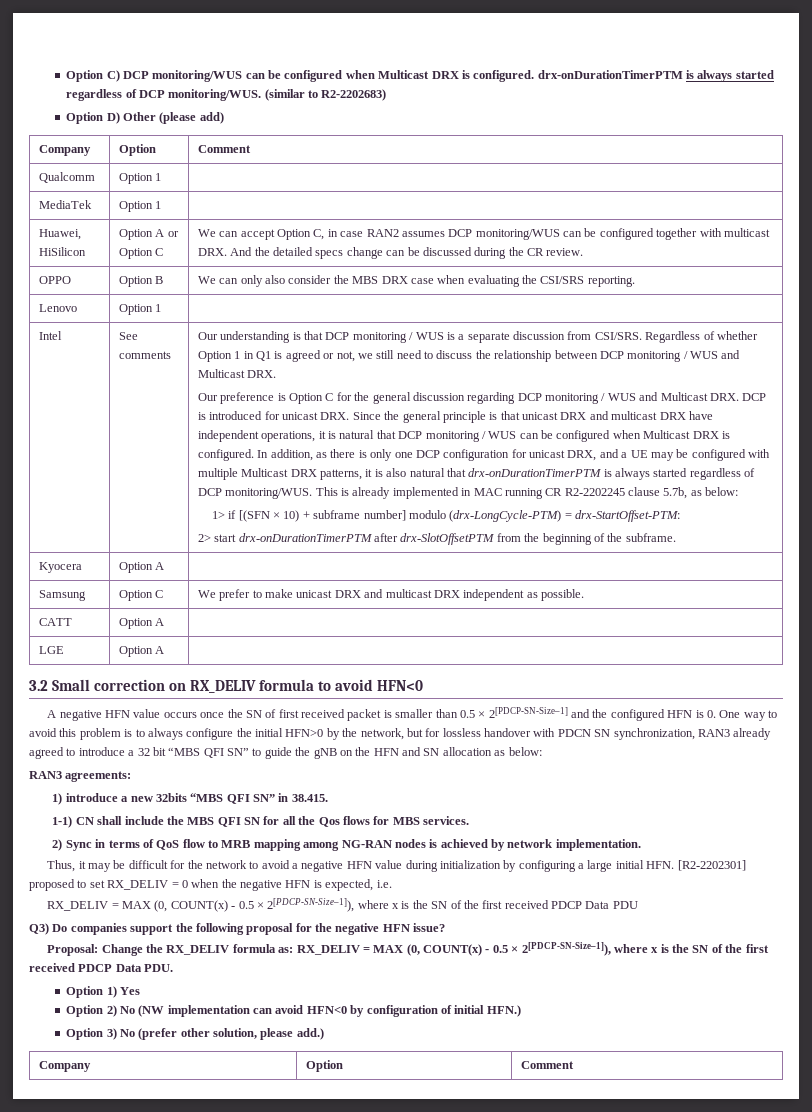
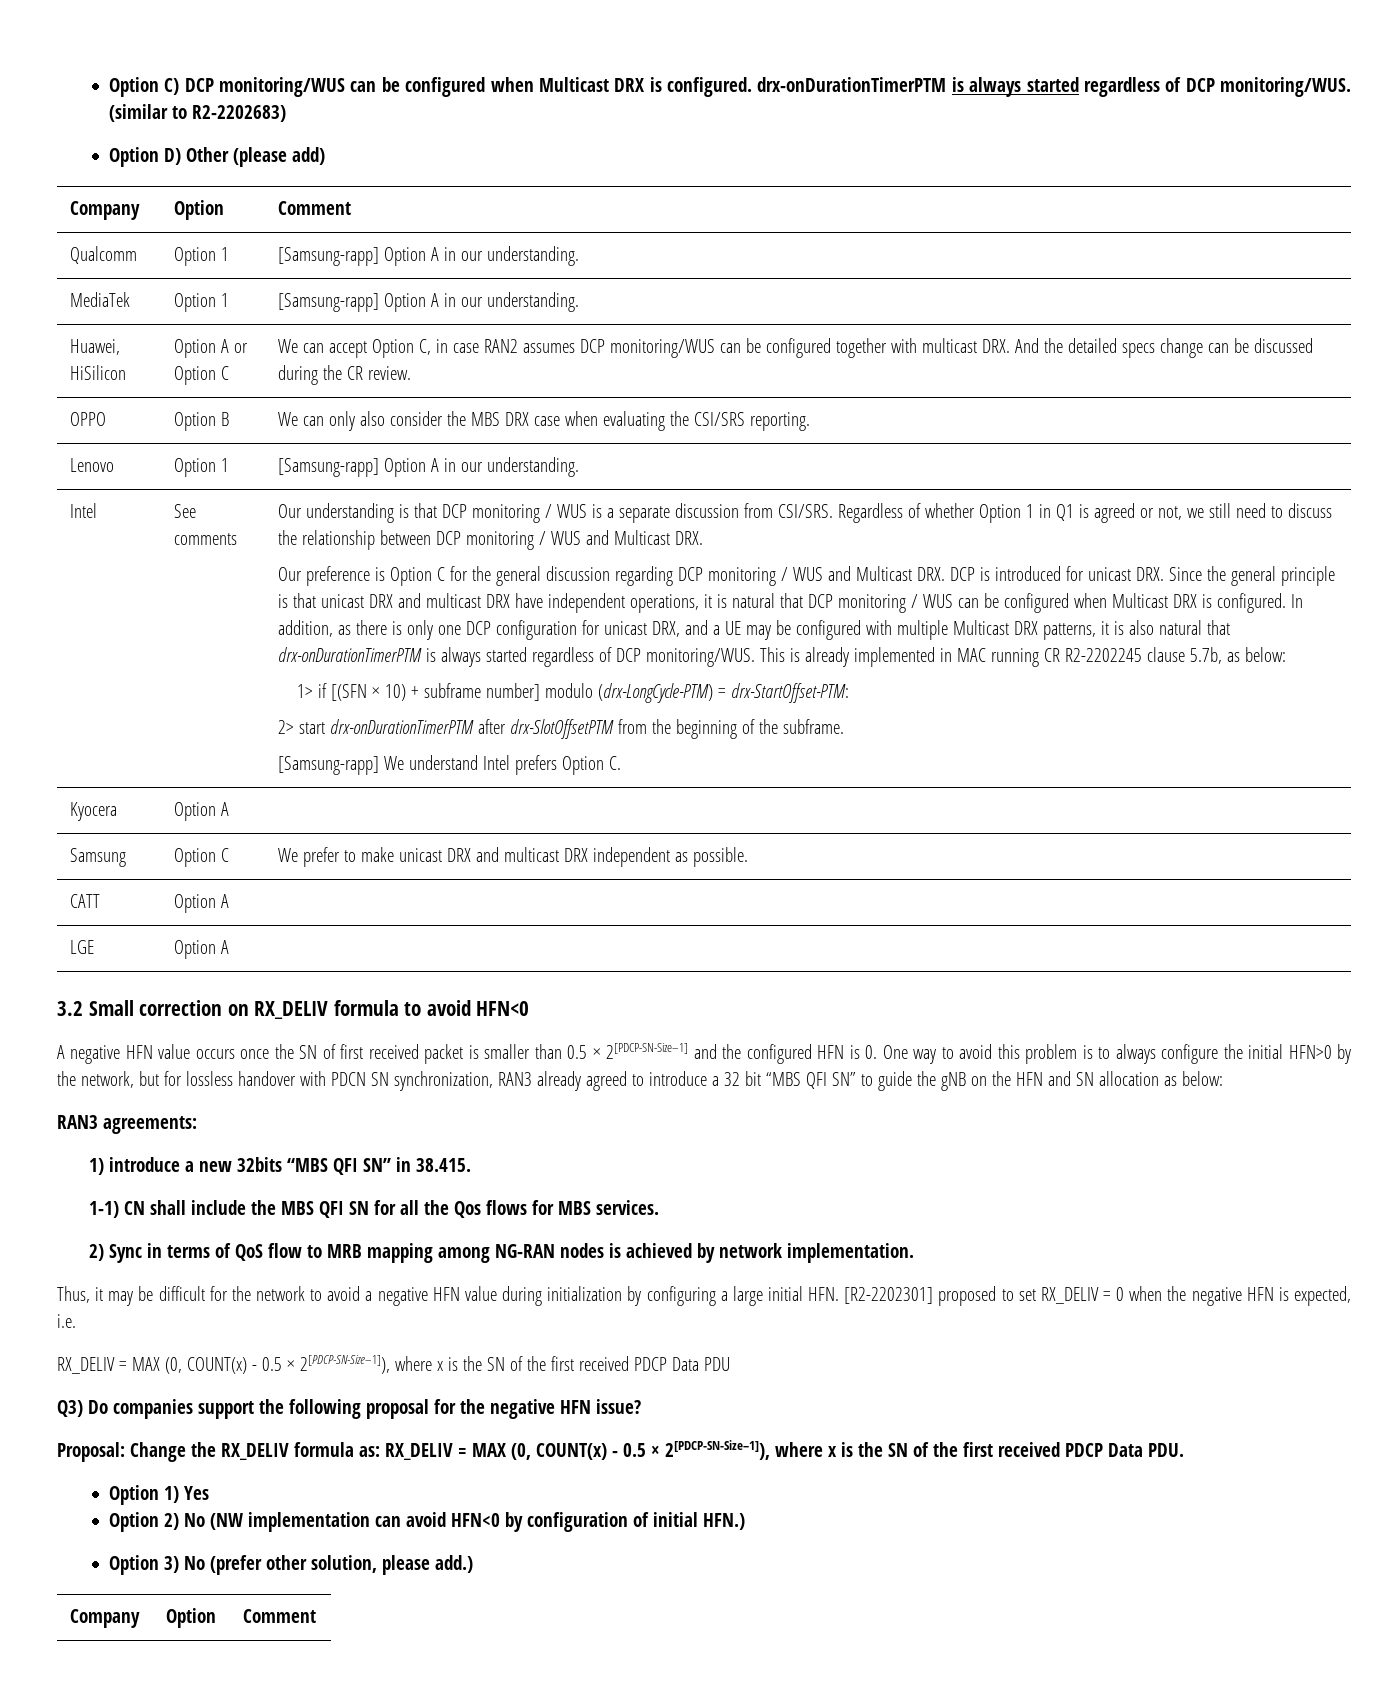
- Qualcomm | Option 1 |
- MediaTek | Option 1 |
+ Qualcomm | Option 1 | [Samsung-rapp] Option A in our understanding.
+ MediaTek | Option 1 | [Samsung-rapp] Option A in our understanding.
- Lenovo | Option 1 |
+ Lenovo | Option 1 | [Samsung-rapp] Option A in our understanding.
+ [Samsung-rapp] We understand Intel prefers Option C.

